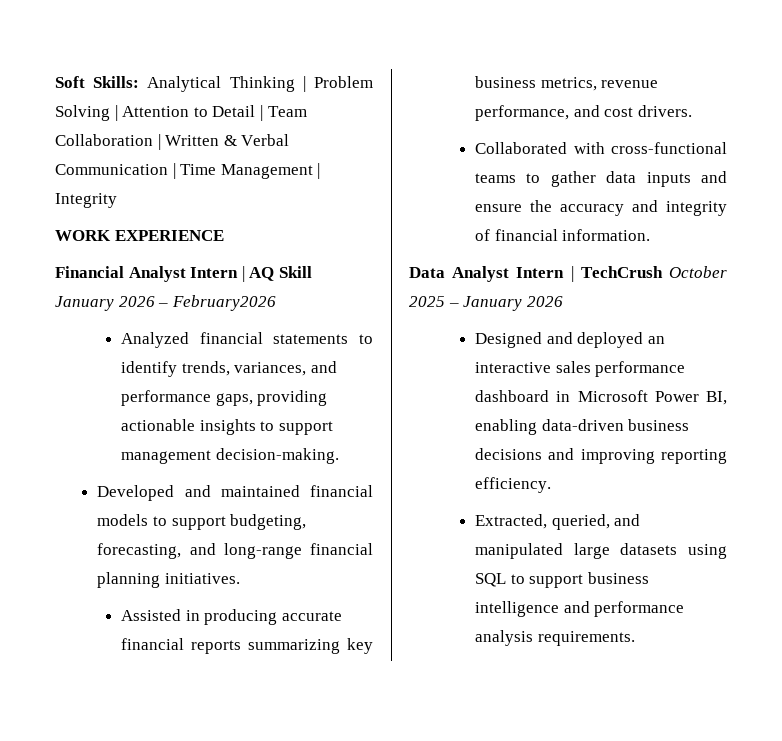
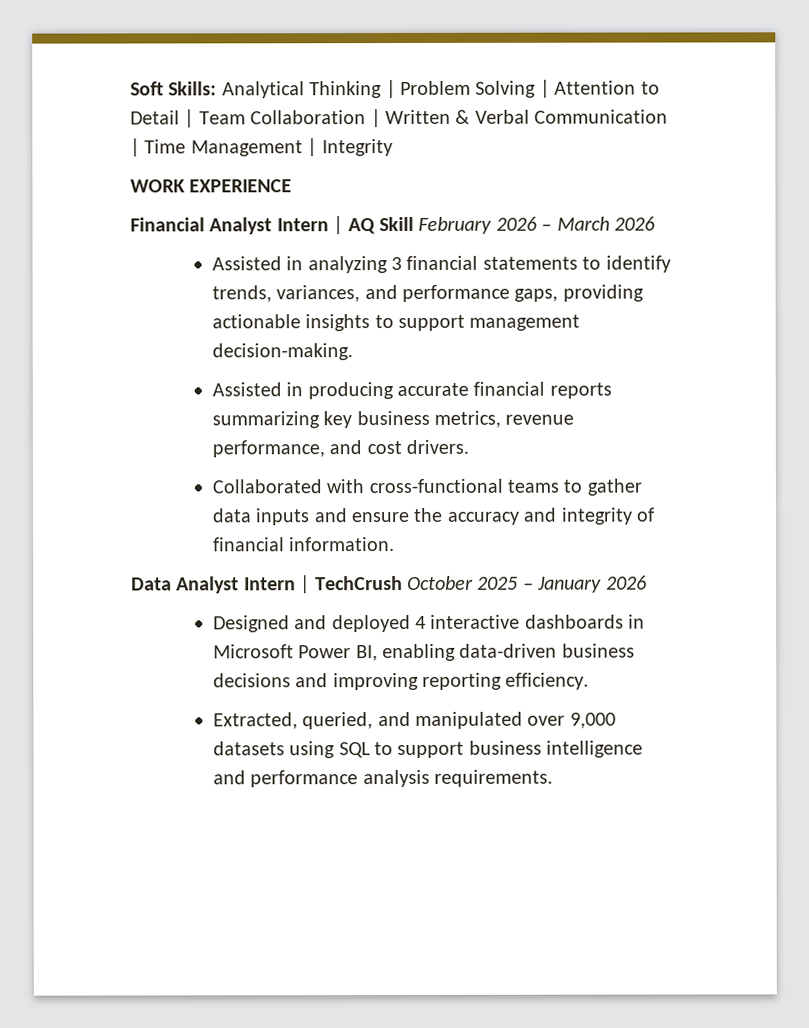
- Financial Analyst Intern | AQ Skill January 2026 – February2026
- Analyzed financial statements to identify trends, variances, and performance gaps, providing actionable insights to support management decision-making.
+ Financial Analyst Intern | AQ Skill February 2026 – March 2026
+ Assisted in analyzing 3 financial statements to identify trends, variances, and performance gaps, providing actionable insights to support management decision-making.
- Developed and maintained financial models to support budgeting, forecasting, and long-range financial planning initiatives.
- Designed and deployed an interactive sales performance dashboard in Microsoft Power BI, enabling data-driven business decisions and improving reporting efficiency.
+ Designed and deployed 4 interactive dashboards in Microsoft Power BI, enabling data-driven business decisions and improving reporting efficiency.
- Extracted, queried, and manipulated large datasets using SQL to support business intelligence and performance analysis requirements.
+ Extracted, queried, and manipulated over 9,000 datasets using SQL to support business intelligence and performance analysis requirements.

